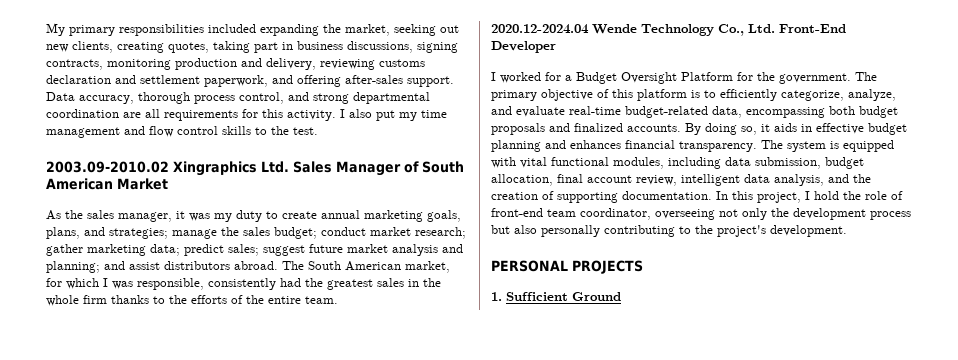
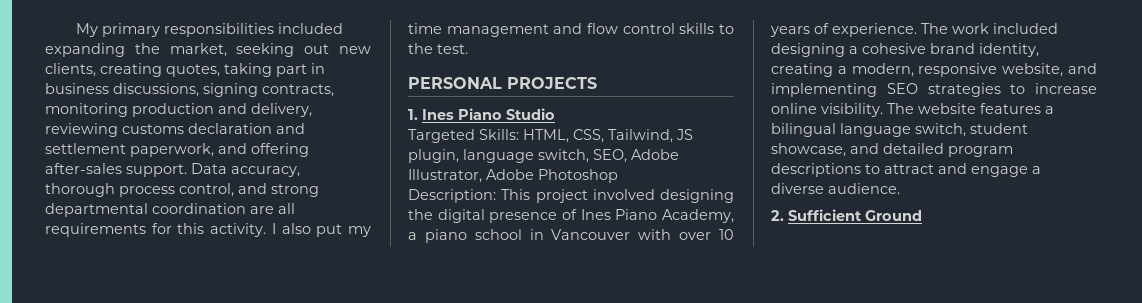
- 2003.09-2010.02 Xingraphics Ltd. Sales Manager of South American Market
- As the sales manager, it was my duty to create annual marketing goals, plans, and strategies; manage the sales budget; conduct market research; gather marketing data; predict sales; suggest future market analysis and planning; and assist distributors abroad. The South American market, for which I was responsible, consistently had the greatest sales in the whole firm thanks to the efforts of the entire team.
- 2020.12-2024.04 Wende Technology Co., Ltd. Front-End Developer
- I worked for a Budget Oversight Platform for the government. The primary objective of this platform is to efficiently categorize, analyze, and evaluate real-time budget-related data, encompassing both budget proposals and finalized accounts. By doing so, it aids in effective budget planning and enhances financial transparency. The system is equipped with vital functional modules, including data submission, budget allocation, final account review, intelligent data analysis, and the creation of supporting documentation. In this project, I hold the role of front-end team coordinator, overseeing not only the development process but also personally contributing to the project's development.
  PERSONAL PROJECTS
- 1. Sufficient Ground
+ 1. Ines Piano Studio
+ Targeted Skills: HTML, CSS, Tailwind, JS plugin, language switch, SEO, Adobe Illustrator, Adobe Photoshop
+ Description: This project involved designing the digital presence of Ines Piano Academy, a piano school in Vancouver with over 10 years of experience. The work included designing a cohesive brand identity, creating a modern, responsive website, and implementing SEO strategies to increase online visibility. The website features a bilingual language switch, student showcase, and detailed program descriptions to attract and engage a diverse audience.
+ 2. Sufficient Ground

